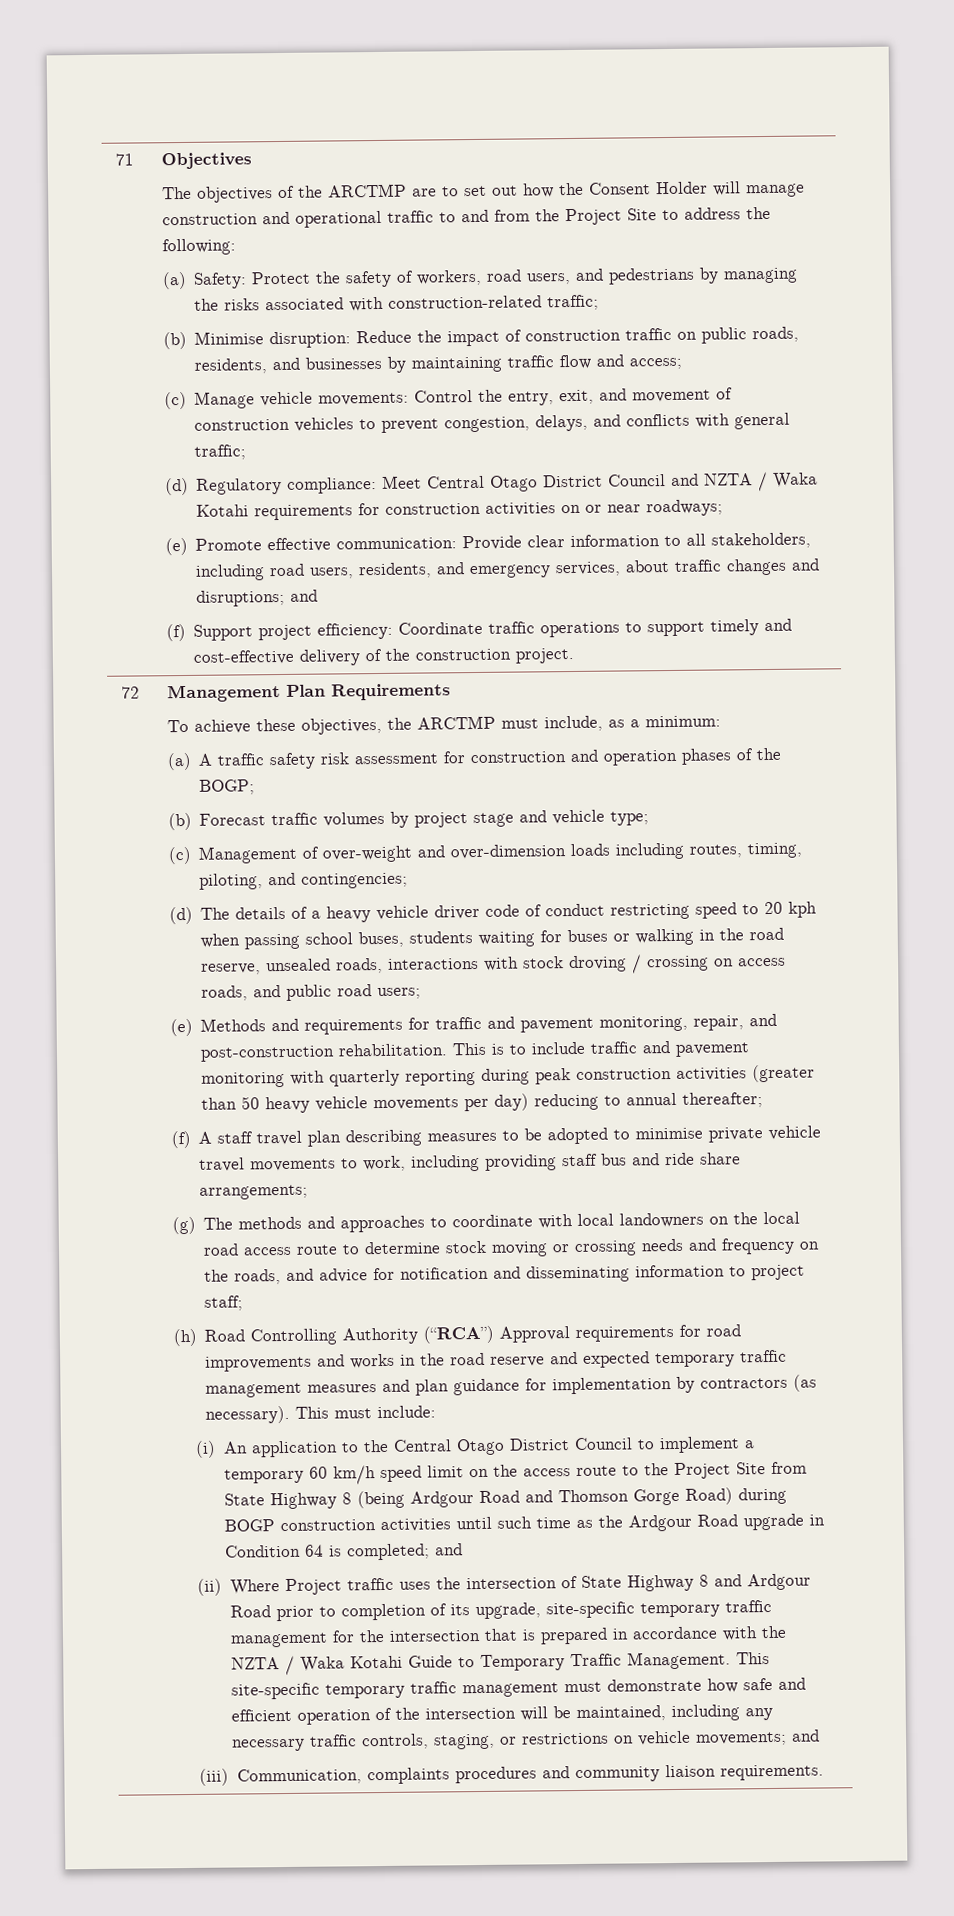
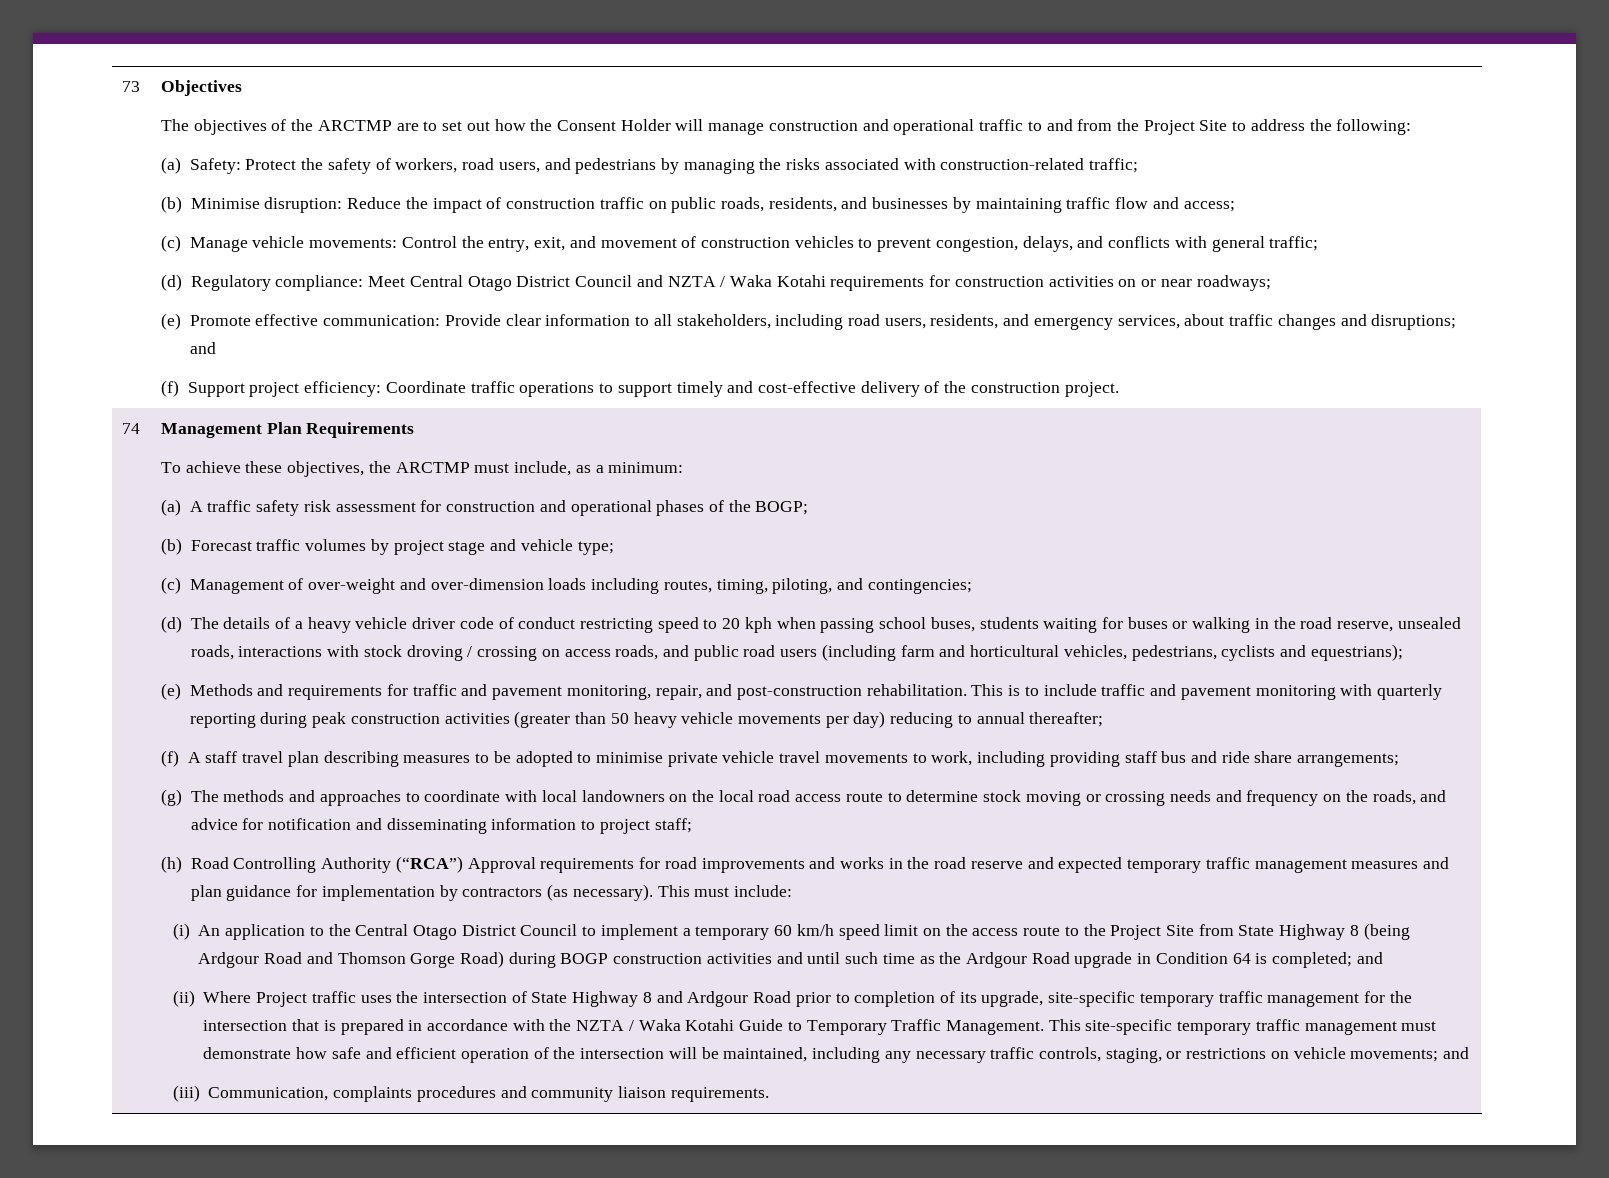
- 71
+ 73
- 72
+ 74
- (a) A traffic safety risk assessment for construction and operation phases of the BOGP;
+ (a) A traffic safety risk assessment for construction and operational phases of the BOGP;
- (d) The details of a heavy vehicle driver code of conduct restricting speed to 20 kph when passing school buses, students waiting for buses or walking in the road reserve, unsealed roads, interactions with stock droving / crossing on access roads, and public road users;
+ (d) The details of a heavy vehicle driver code of conduct restricting speed to 20 kph when passing school buses, students waiting for buses or walking in the road reserve, unsealed roads, interactions with stock droving / crossing on access roads, and public road users (including farm and horticultural vehicles, pedestrians, cyclists and equestrians);
- (i) An application to the Central Otago District Council to implement a temporary 60 km/h speed limit on the access route to the Project Site from State Highway 8 (being Ardgour Road and Thomson Gorge Road) during BOGP construction activities until such time as the Ardgour Road upgrade in Condition 64 is completed; and
+ (i) An application to the Central Otago District Council to implement a temporary 60 km/h speed limit on the access route to the Project Site from State Highway 8 (being Ardgour Road and Thomson Gorge Road) during BOGP construction activities and until such time as the Ardgour Road upgrade in Condition 64 is completed; and

